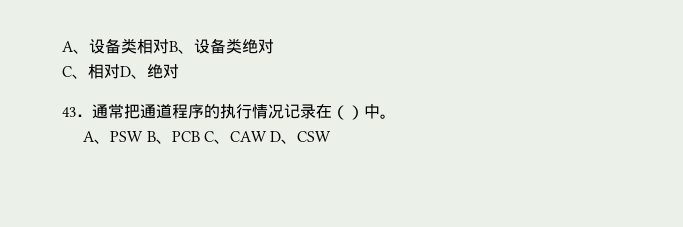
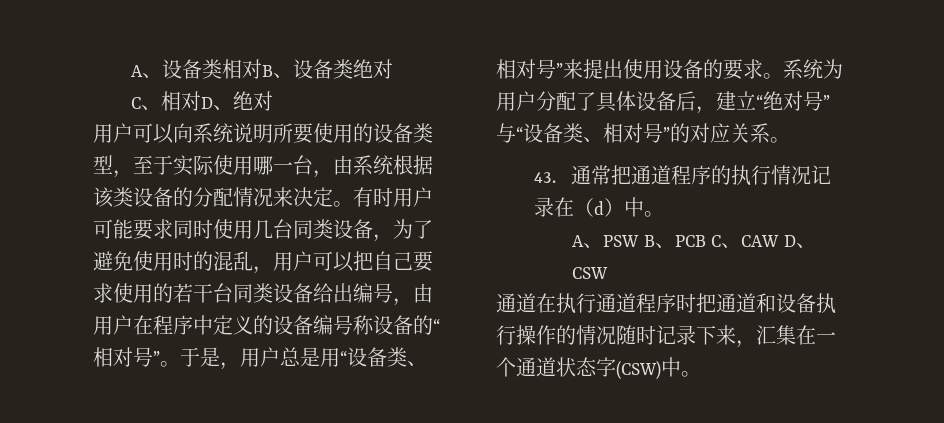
+ 用户可以向系统说明所要使用的设备类型，至于实际使用哪一台，由系统根据该类设备的分配情况来决定。有时用户可能要求同时使用几台同类设备，为了避免使用时的混乱，用户可以把自己要求使用的若干台同类设备给出编号，由用户在程序中定义的设备编号称设备的“相对号”。于是，用户总是用“设备类、相对号”来提出使用设备的要求。系统为用户分配了具体设备后，建立“绝对号”与“设备类、相对号”的对应关系。
- 43．通常把通道程序的执行情况记录在（）中。
+ 43．通常把通道程序的执行情况记录在（d）中。
+ 通道在执行通道程序时把通道和设备执行操作的情况随时记录下来，汇集在一个通道状态字(CSW)中。

